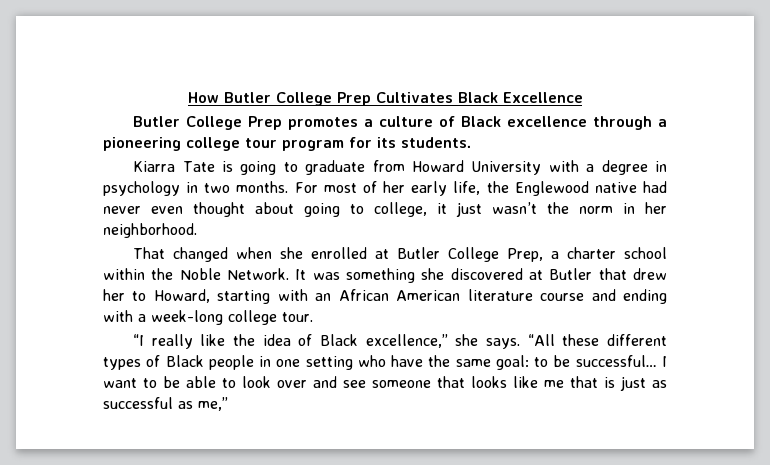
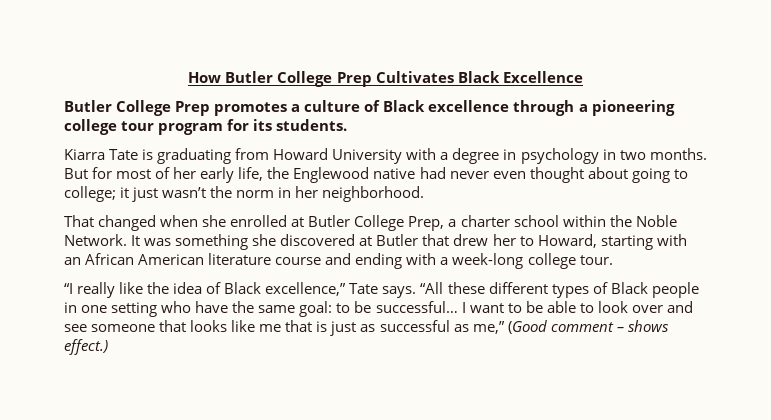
- Kiarra Tate is going to graduate from Howard University with a degree in psychology in two months.
+ Kiarra Tate is graduating from Howard University with a degree in psychology in two months.
- For most of her early life, the Englewood native had never even thought about going to college, it just wasn’t the norm in her neighborhood.
+ But for most of her early life, the Englewood native had never even thought about going to college; it just wasn’t the norm in her neighborhood.
- “I really like the idea of Black excellence,” she says.
+ “I really like the idea of Black excellence,” Tate says.
- I want to be able to look over and see someone that looks like me that is just as successful as me,”
+ I want to be able to look over and see someone that looks like me that is just as successful as me,” (Good comment – shows effect.)

